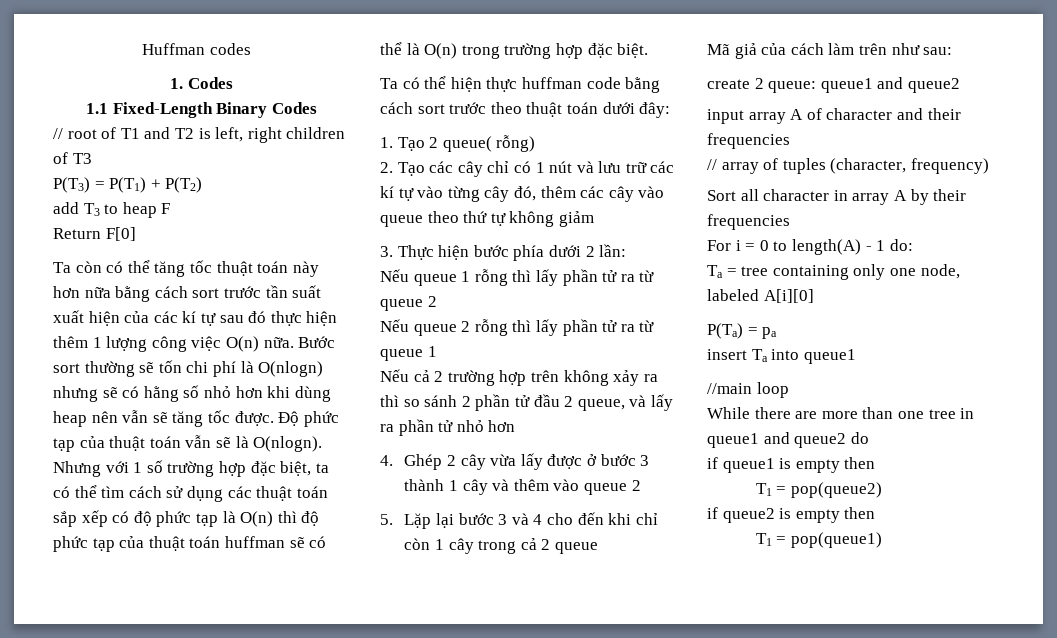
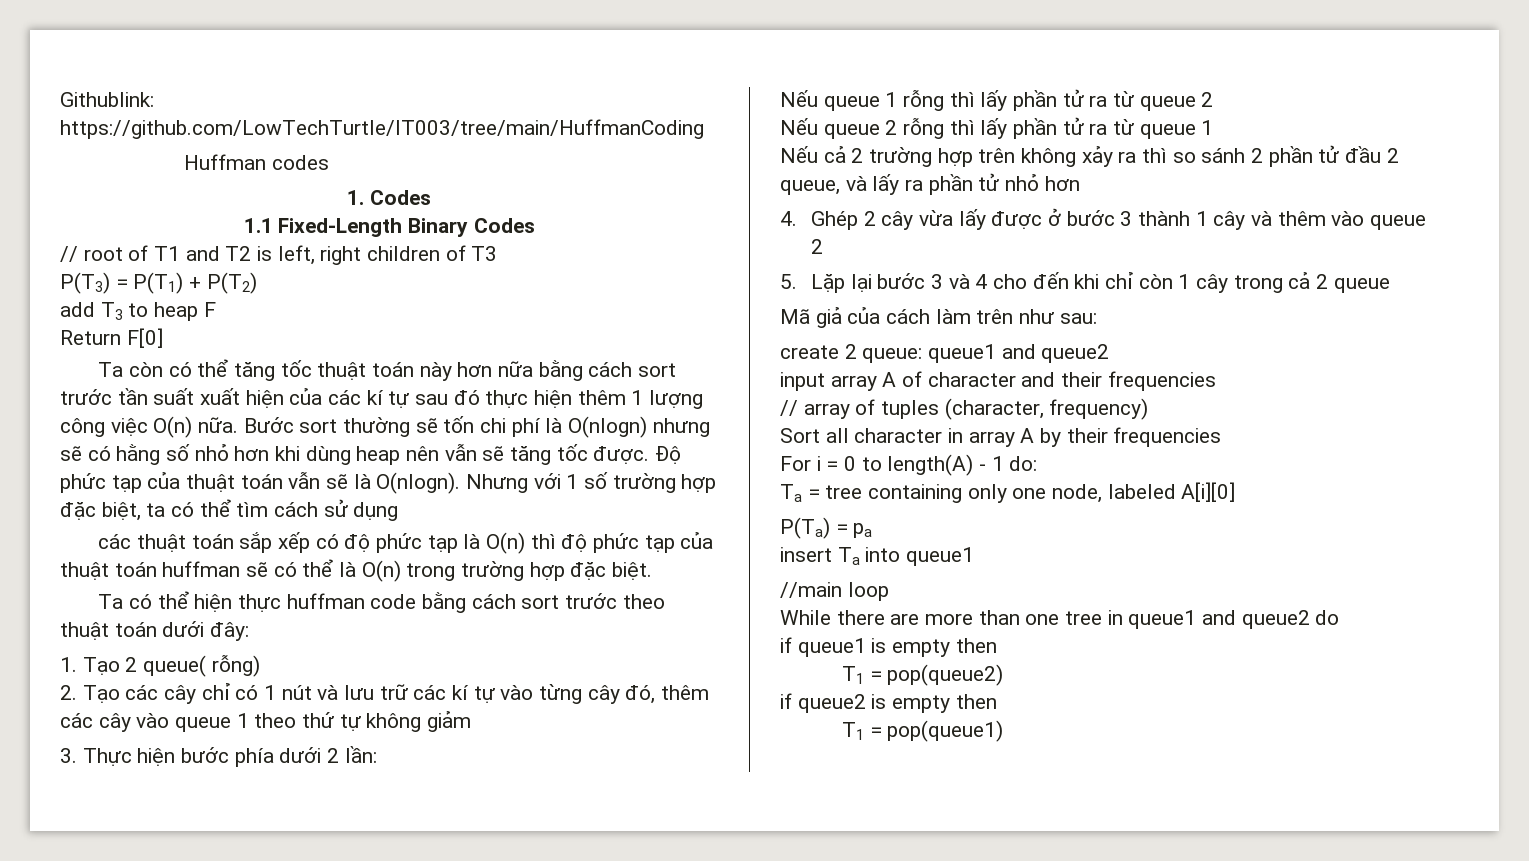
+ Githublink: https://github.com/LowTechTurtle/IT003/tree/main/HuffmanCoding
- Nhưng với 1 số trường hợp đặc biệt, ta có thể tìm cách sử dụng các thuật toán sắp xếp có độ phức tạp là O(n) thì độ phức tạp của thuật toán huffman sẽ có thể là O(n) trong trường hợp đặc biệt.
+ Nhưng với 1 số trường hợp đặc biệt, ta có thể tìm cách sử dụng
+ các thuật toán sắp xếp có độ phức tạp là O(n) thì độ phức tạp của thuật toán huffman sẽ có thể là O(n) trong trường hợp đặc biệt.
- 2. Tạo các cây chỉ có 1 nút và lưu trữ các kí tự vào từng cây đó, thêm các cây vào queue theo thứ tự không giảm
+ 2. Tạo các cây chỉ có 1 nút và lưu trữ các kí tự vào từng cây đó, thêm các cây vào queue 1 theo thứ tự không giảm

